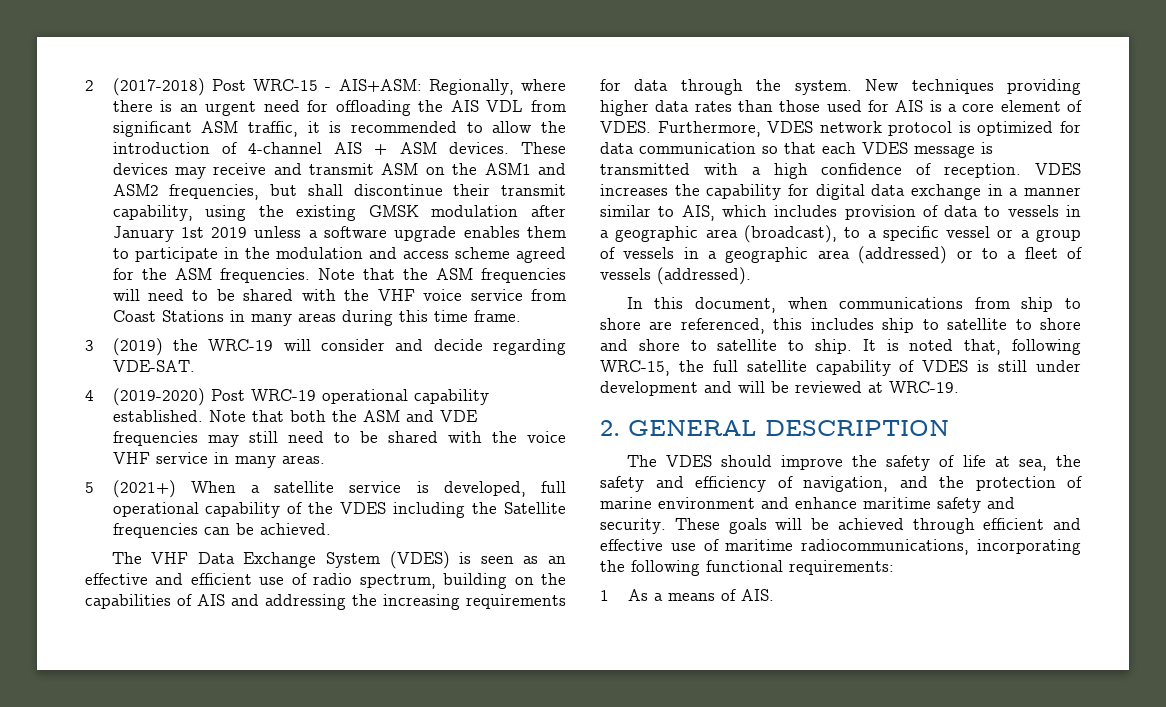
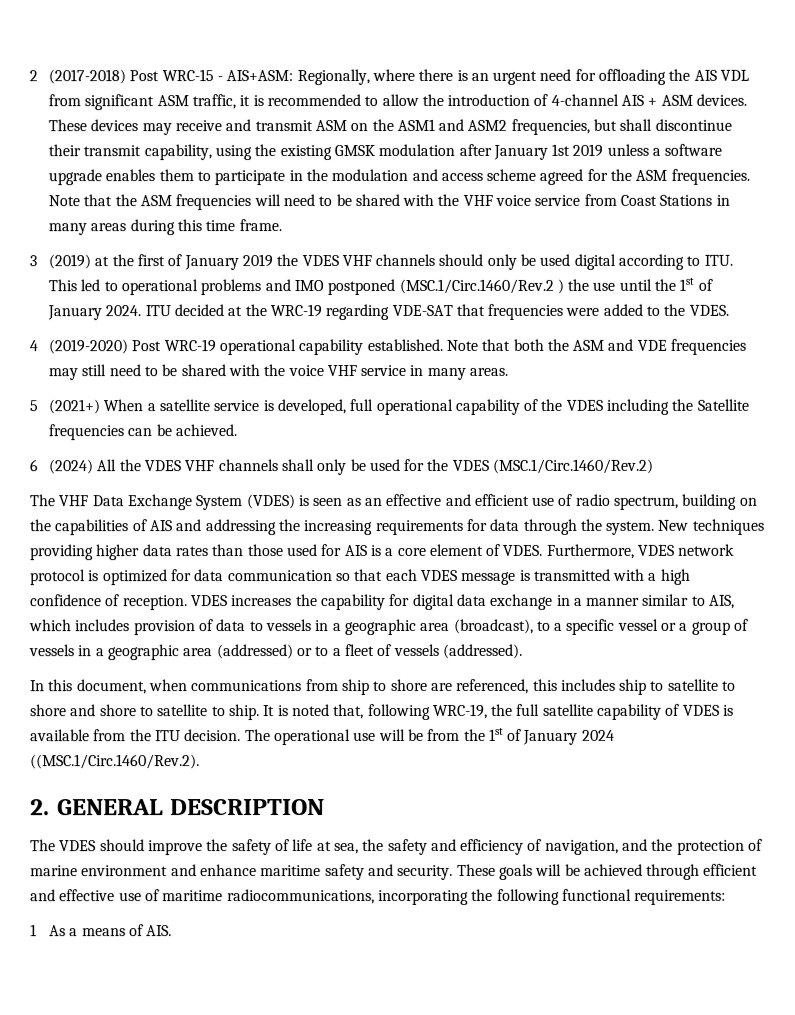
- 3 (2019) the WRC-19 will consider and decide regarding VDE-SAT.
+ 3 (2019) at the first of January 2019 the VDES VHF channels should only be used digital according to ITU. This led to operational problems and IMO postponed (MSC.1/Circ.1460/Rev.2 ) the use until the 1st of January 2024. ITU decided at the WRC-19 regarding VDE-SAT that frequencies were added to the VDES.
+ 6 (2024) All the VDES VHF channels shall only be used for the VDES (MSC.1/Circ.1460/Rev.2)
- It is noted that, following WRC-15, the full satellite capability of VDES is still under development and will be reviewed at WRC-19.
+ It is noted that, following WRC-19, the full satellite capability of VDES is available from the ITU decision. The operational use will be from the 1st of January 2024 ((MSC.1/Circ.1460/Rev.2).

